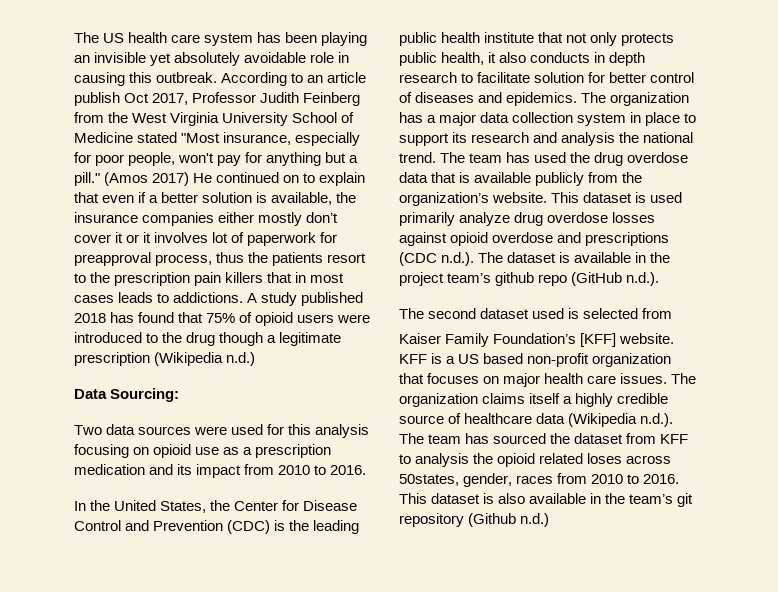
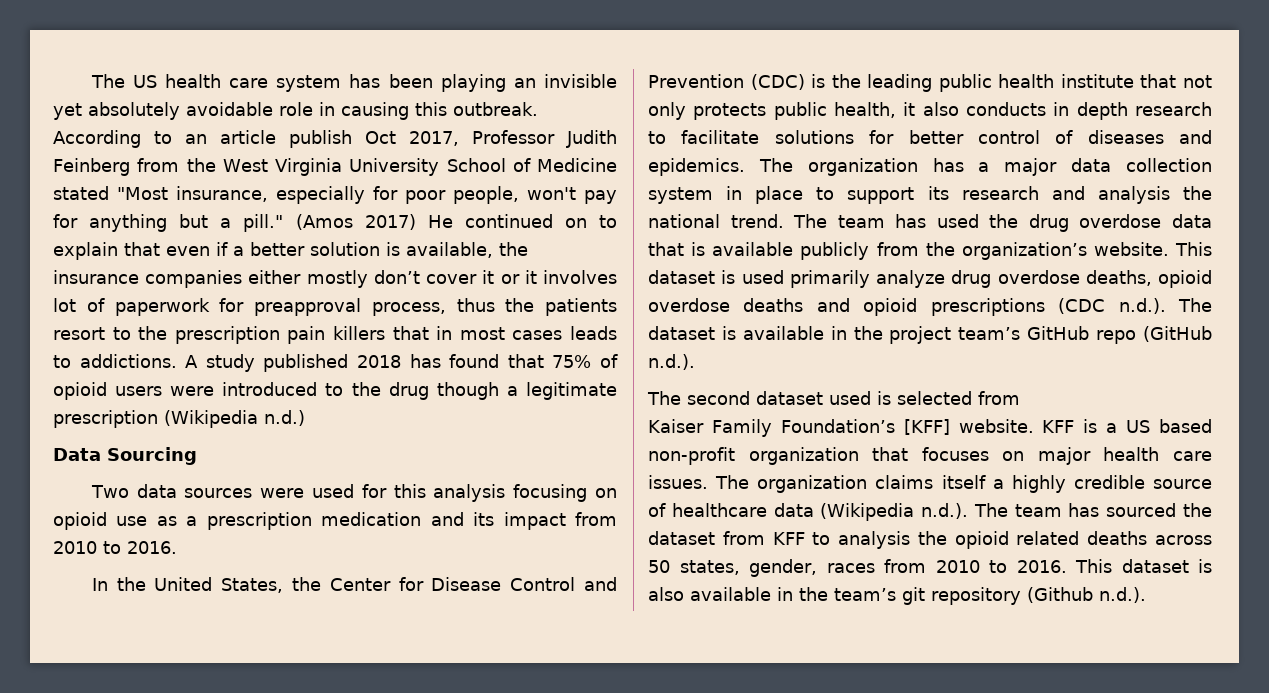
- Data Sourcing:
+ Data Sourcing
- In the United States, the Center for Disease Control and Prevention (CDC) is the leading public health institute that not only protects public health, it also conducts in depth research to facilitate solution for better control of diseases and epidemics.
+ In the United States, the Center for Disease Control and Prevention (CDC) is the leading public health institute that not only protects public health, it also conducts in depth research to facilitate solutions for better control of diseases and epidemics.
- This dataset is used primarily analyze drug overdose losses against opioid overdose and prescriptions (CDC n.d.). The dataset is available in the project team’s github repo (GitHub n.d.).
+ This dataset is used primarily analyze drug overdose deaths, opioid overdose deaths and opioid prescriptions (CDC n.d.). The dataset is available in the project team’s GitHub repo (GitHub n.d.).
- The organization claims itself a highly credible source of healthcare data (Wikipedia n.d.). The team has sourced the dataset from KFF to analysis the opioid related loses across 50states, gender, races from 2010 to 2016.
+ The organization claims itself a highly credible source of healthcare data (Wikipedia n.d.). The team has sourced the dataset from KFF to analysis the opioid related deaths across 50 states, gender, races from 2010 to 2016.
- This dataset is also available in the team’s git repository (Github n.d.)
+ This dataset is also available in the team’s git repository (Github n.d.).

